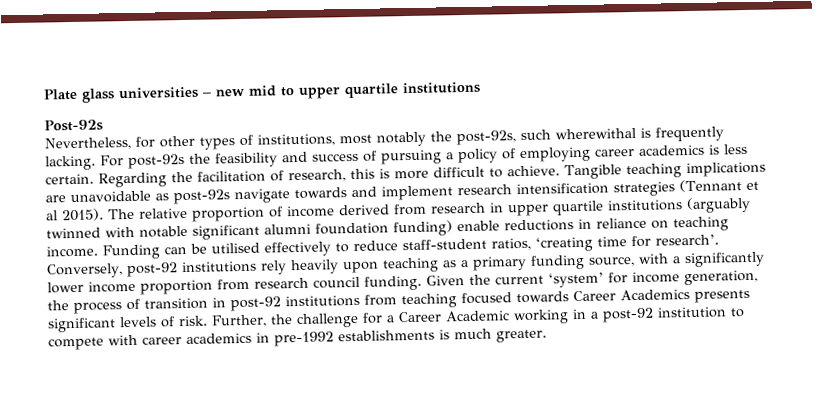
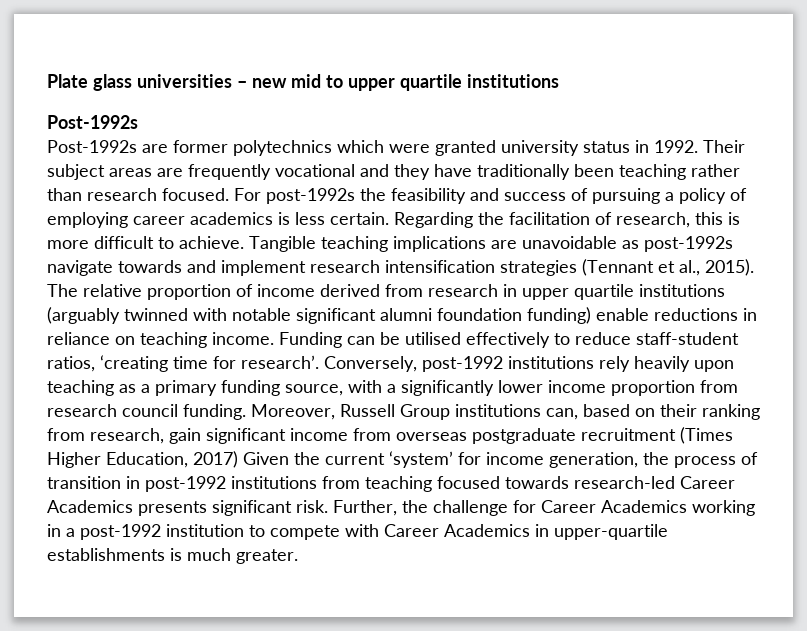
  Plate glass universities – new mid to upper quartile institutions
- Post-92s
- Nevertheless, for other types of institutions, most notably the post-92s, such wherewithal is frequently lacking. For post-92s the feasibility and success of pursuing a policy of employing career academics is less certain.
+ Post-1992s
+ Post-1992s are former polytechnics which were granted university status in 1992. Their subject areas are frequently vocational and they have traditionally been teaching rather than research focused. For post-1992s the feasibility and success of pursuing a policy of employing career academics is less certain.
- Tangible teaching implications are unavoidable as post-92s navigate towards and implement research intensification strategies (Tennant et al 2015).
+ Tangible teaching implications are unavoidable as post-1992s navigate towards and implement research intensification strategies (Tennant et al., 2015).
- Conversely, post-92 institutions rely heavily upon teaching as a primary funding source, with a significantly lower income proportion from research council funding.
+ Conversely, post-1992 institutions rely heavily upon teaching as a primary funding source, with a significantly lower income proportion from research council funding.
- Given the current ‘system’ for income generation, the process of transition in post-92 institutions from teaching focused towards Career Academics presents significant levels of risk.
+ Moreover, Russell Group institutions can, based on their ranking from research, gain significant income from overseas postgraduate recruitment (Times Higher Education, 2017) Given the current ‘system’ for income generation, the process of transition in post-1992 institutions from teaching focused towards research-led Career Academics presents significant risk.
- Further, the challenge for a Career Academic working in a post-92 institution to compete with career academics in pre-1992 establishments is much greater.
+ Further, the challenge for Career Academics working in a post-1992 institution to compete with Career Academics in upper-quartile establishments is much greater.

